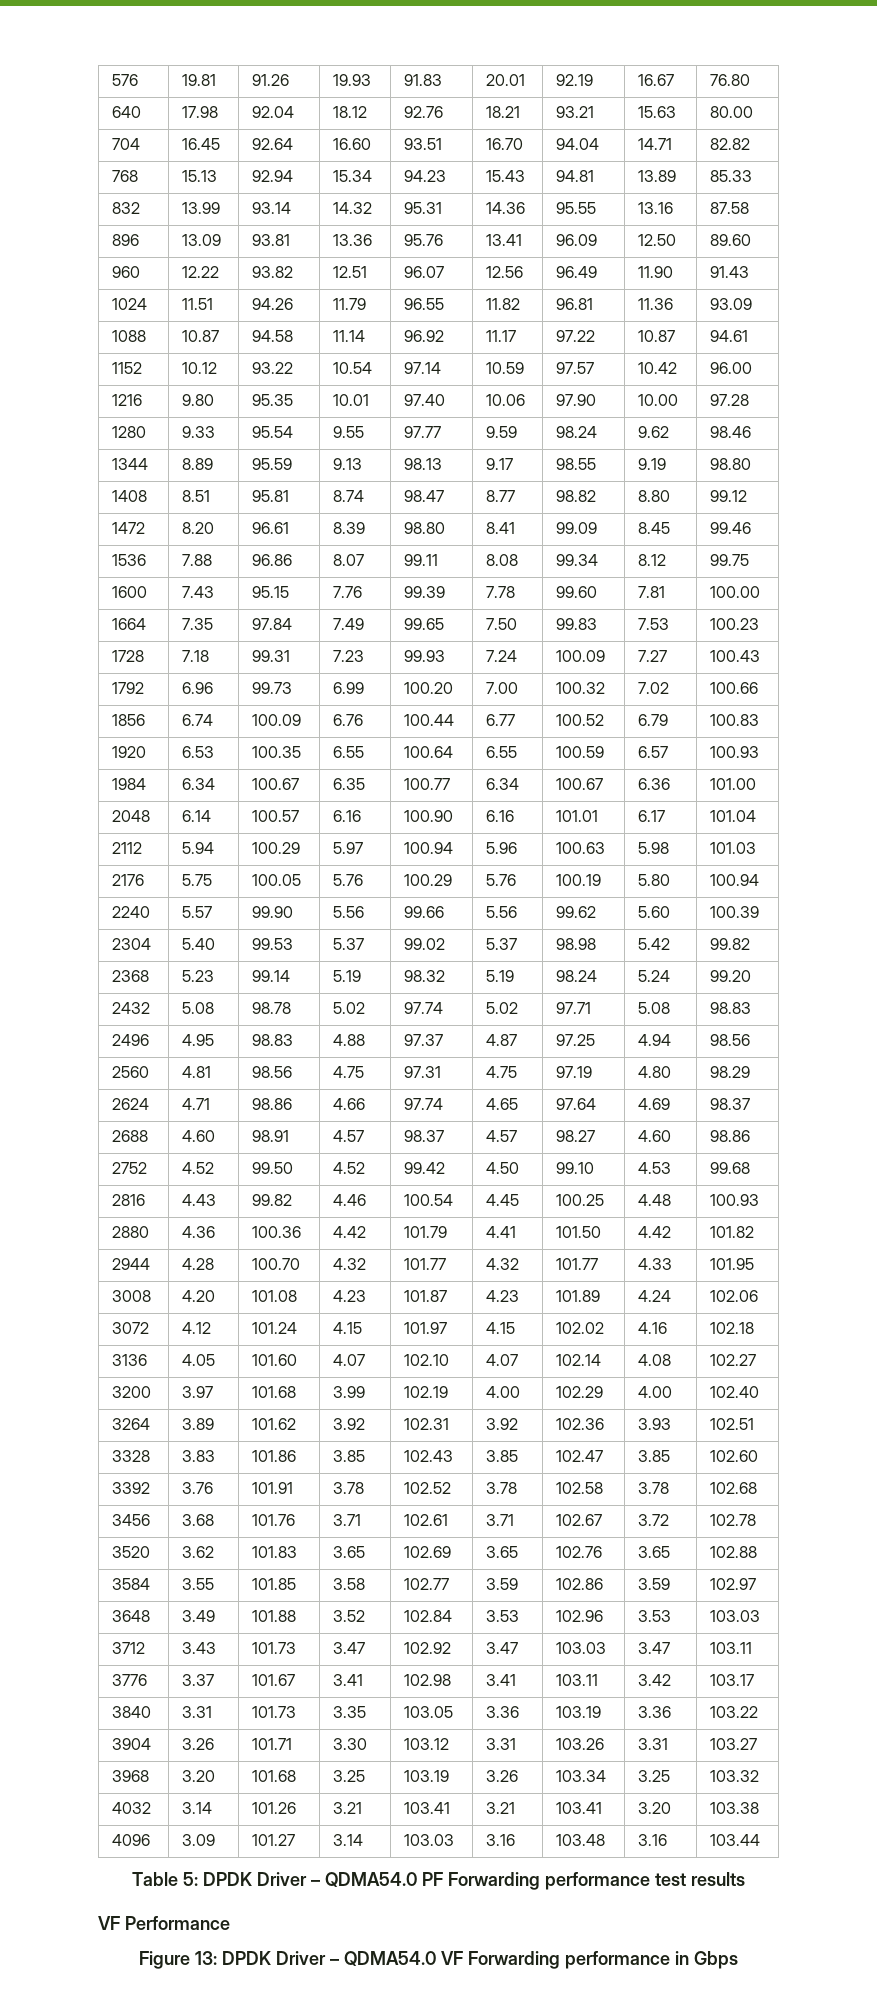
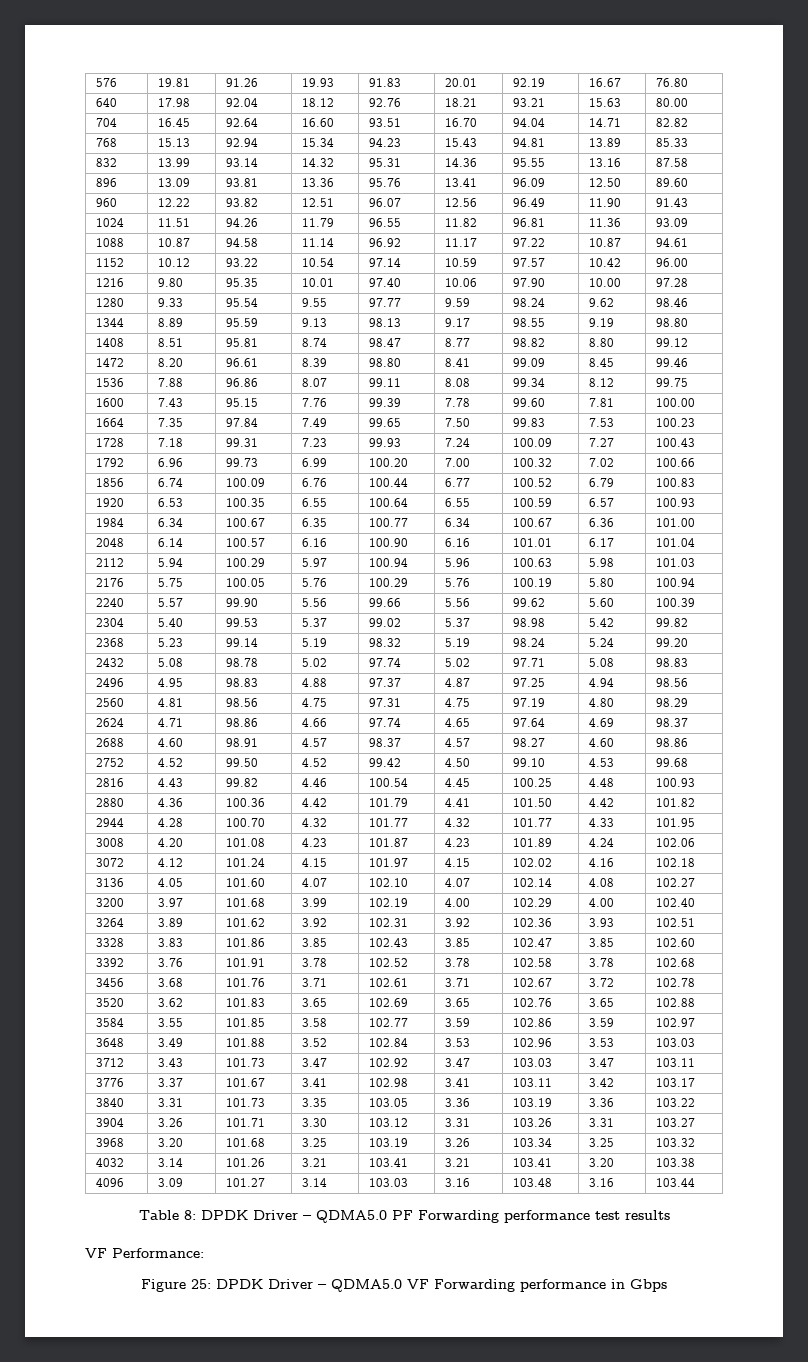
- Table 5: DPDK Driver – QDMA54.0 PF Forwarding performance test results
+ Table 8: DPDK Driver – QDMA5.0 PF Forwarding performance test results
- VF Performance
+ VF Performance:
- Figure 13: DPDK Driver – QDMA54.0 VF Forwarding performance in Gbps
+ Figure 25: DPDK Driver – QDMA5.0 VF Forwarding performance in Gbps

